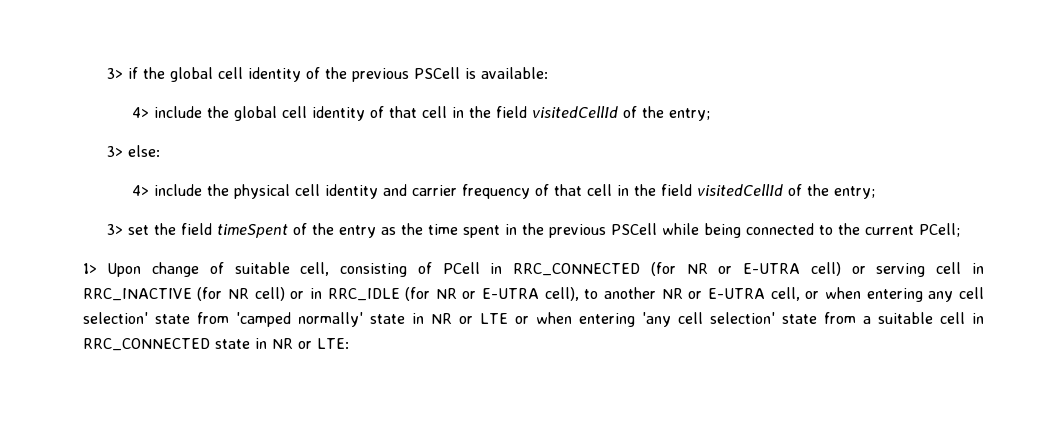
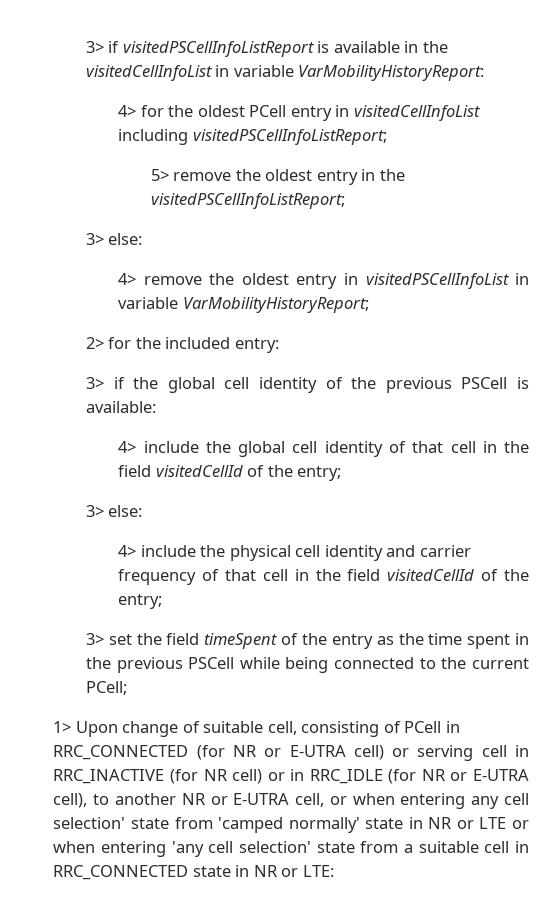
+ 3> if visitedPSCellInfoListReport is available in the visitedCellInfoList in variable VarMobilityHistoryReport:
+ 4> for the oldest PCell entry in visitedCellInfoList including visitedPSCellInfoListReport;
+ 5> remove the oldest entry in the visitedPSCellInfoListReport;
+ 3> else:
+ 4> remove the oldest entry in visitedPSCellInfoList in variable VarMobilityHistoryReport;
+ 2> for the included entry:

